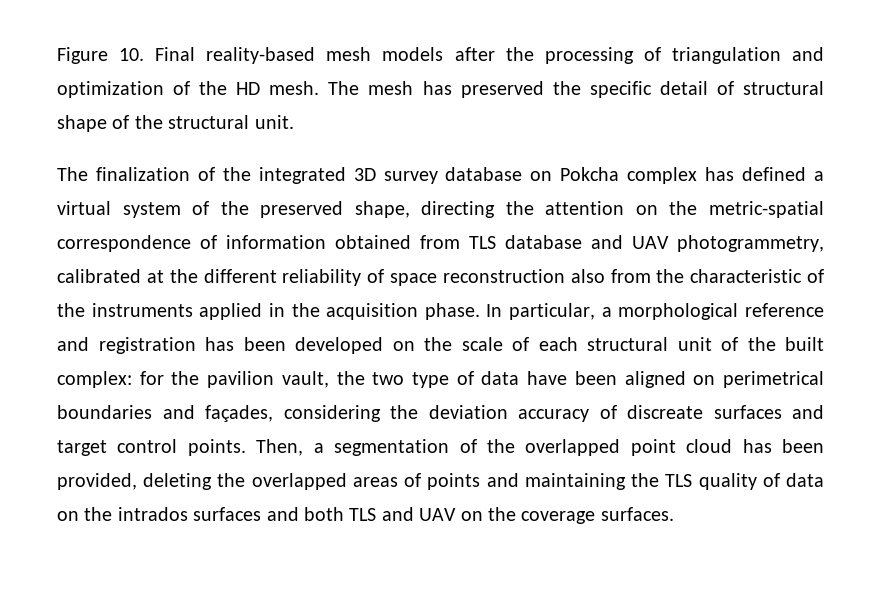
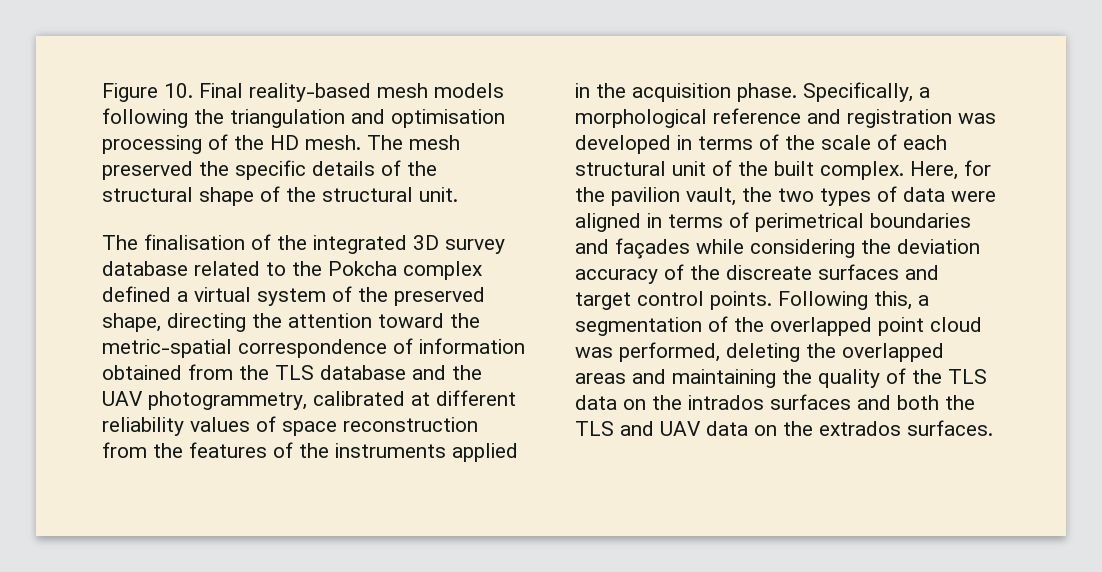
- Figure 10. Final reality-based mesh models after the processing of triangulation and optimization of the HD mesh.
+ Figure 10. Final reality-based mesh models following the triangulation and optimisation processing of the HD mesh.
- The mesh has preserved the specific detail of structural shape of the structural unit.
+ The mesh preserved the specific details of the structural shape of the structural unit.
- The finalization of the integrated 3D survey database on Pokcha complex has defined a virtual system of the preserved shape, directing the attention on the metric-spatial correspondence of information obtained from TLS database and UAV photogrammetry, calibrated at the different reliability of space reconstruction also from the characteristic of the instruments applied in the acquisition phase.
+ The finalisation of the integrated 3D survey database related to the Pokcha complex defined a virtual system of the preserved shape, directing the attention toward the metric-spatial correspondence of information obtained from the TLS database and the UAV photogrammetry, calibrated at different reliability values of space reconstruction from the features of the instruments applied in the acquisition phase.
- In particular, a morphological reference and registration has been developed on the scale of each structural unit of the built complex: for the pavilion vault, the two type of data have been aligned on perimetrical boundaries and façades, considering the deviation accuracy of discreate surfaces and target control points.
+ Specifically, a morphological reference and registration was developed in terms of the scale of each structural unit of the built complex. Here, for the pavilion vault, the two types of data were aligned in terms of perimetrical boundaries and façades while considering the deviation accuracy of the discreate surfaces and target control points.
- Then, a segmentation of the overlapped point cloud has been provided, deleting the overlapped areas of points and maintaining the TLS quality of data on the intrados surfaces and both TLS and UAV on the coverage surfaces.
+ Following this, a segmentation of the overlapped point cloud was performed, deleting the overlapped areas and maintaining the quality of the TLS data on the intrados surfaces and both the TLS and UAV data on the extrados surfaces.

